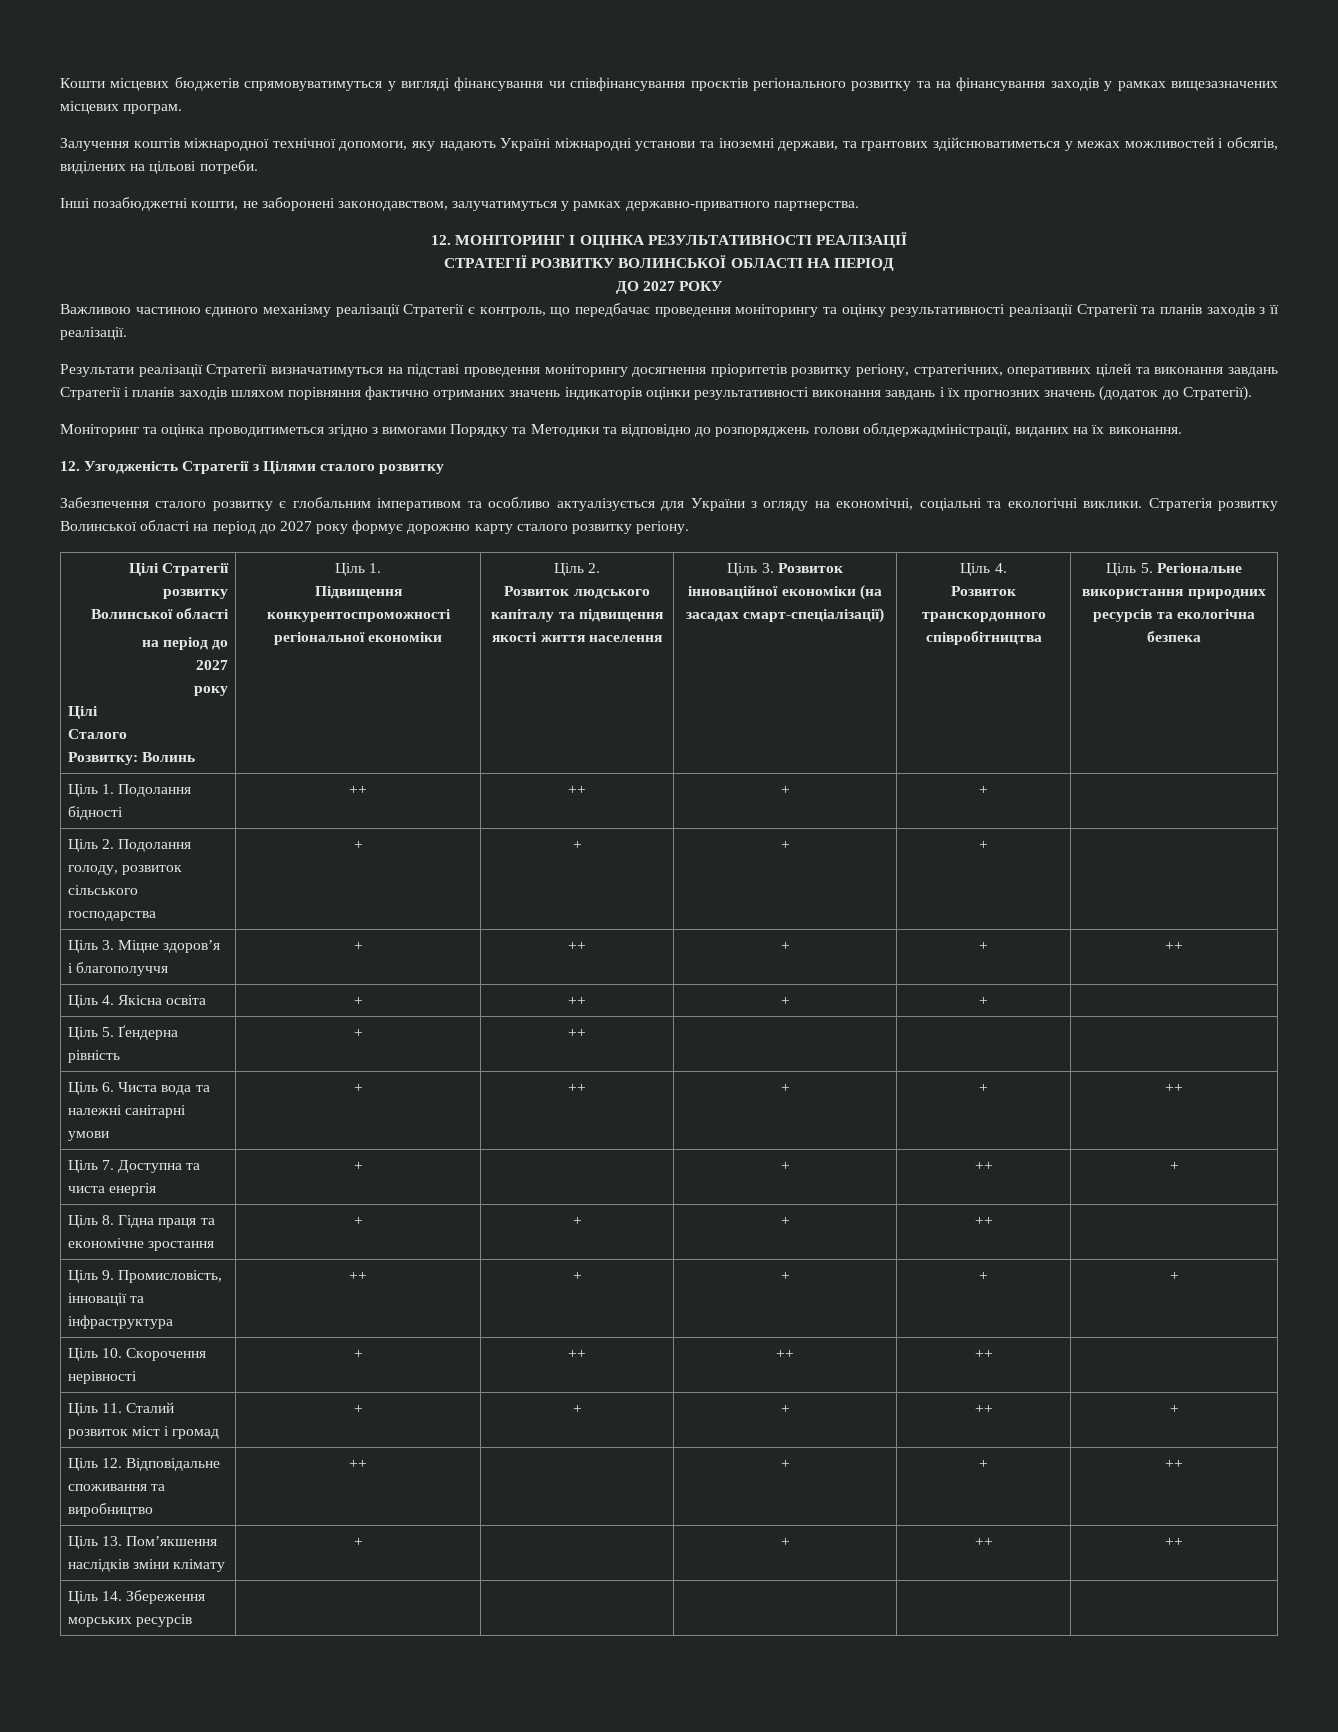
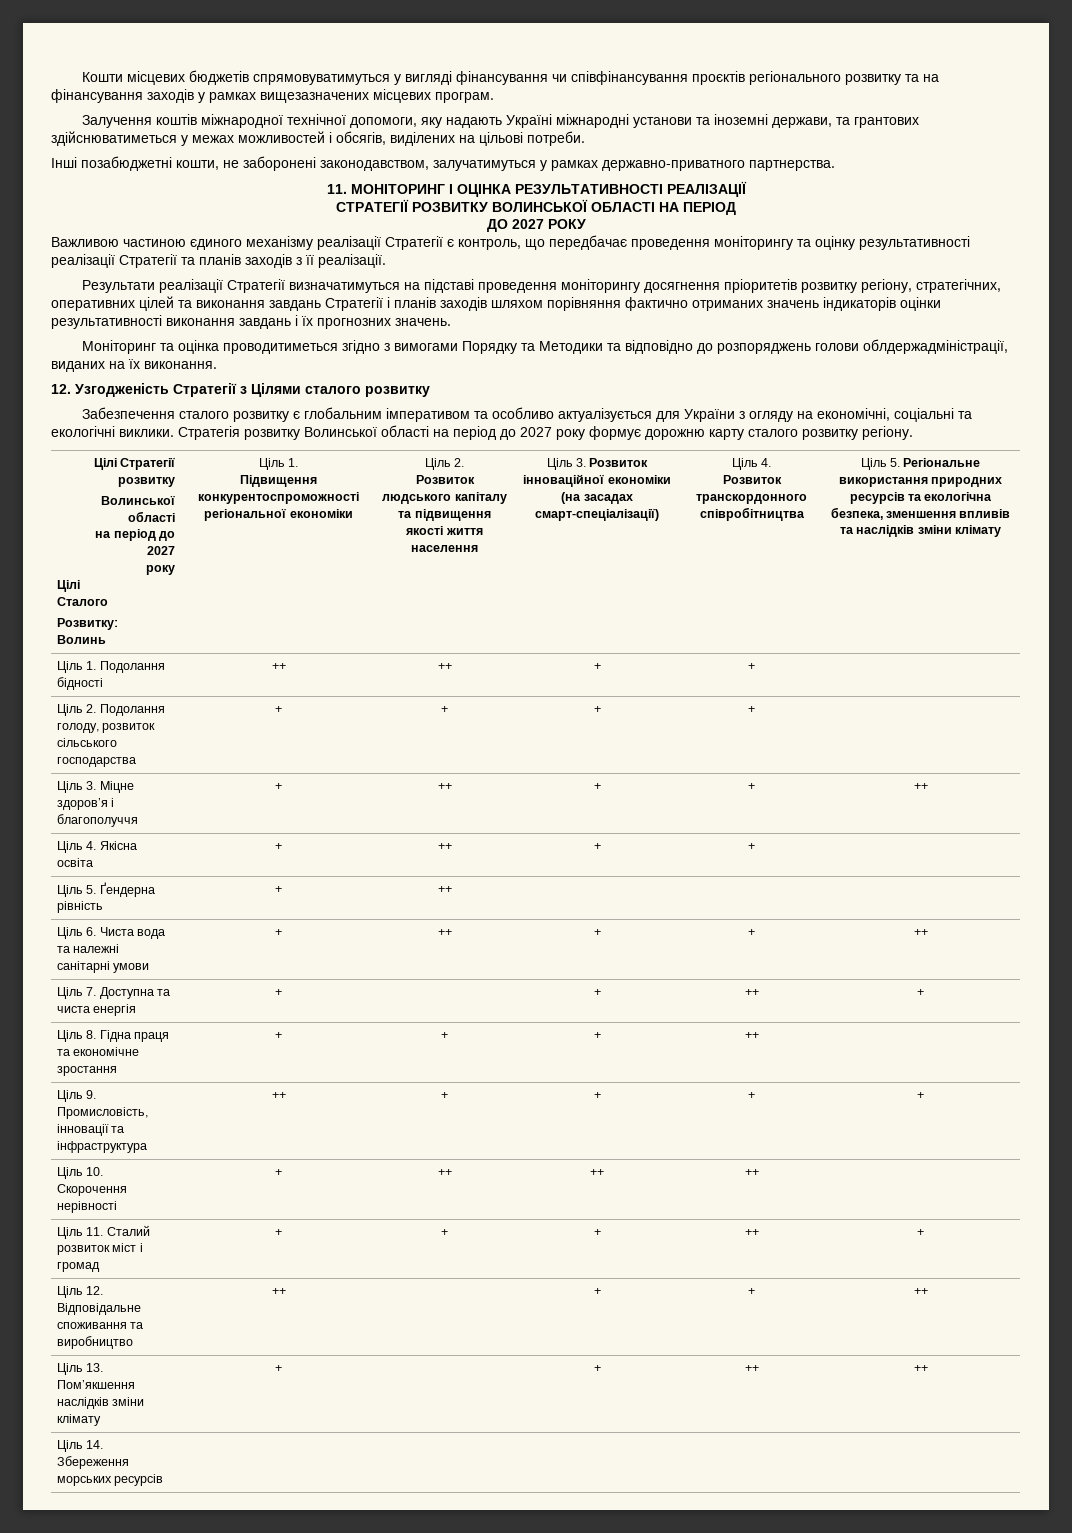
- 12. МОНІТОРИНГ І ОЦІНКА РЕЗУЛЬТАТИВНОСТІ РЕАЛІЗАЦІЇ
+ 11. МОНІТОРИНГ І ОЦІНКА РЕЗУЛЬТАТИВНОСТІ РЕАЛІЗАЦІЇ
- Результати реалізації Стратегії визначатимуться на підставі проведення моніторингу досягнення пріоритетів розвитку регіону, стратегічних, оперативних цілей та виконання завдань Стратегії і планів заходів шляхом порівняння фактично отриманих значень індикаторів оцінки результативності виконання завдань і їх прогнозних значень (додаток до Стратегії).
+ Результати реалізації Стратегії визначатимуться на підставі проведення моніторингу досягнення пріоритетів розвитку регіону, стратегічних, оперативних цілей та виконання завдань Стратегії і планів заходів шляхом порівняння фактично отриманих значень індикаторів оцінки результативності виконання завдань і їх прогнозних значень.
- Розвитку: Волинь
+ Розвитку:
+ Волинь
- Ціль 5. Регіональне використання природних ресурсів та екологічна безпека
+ Ціль 5. Регіональне використання природних ресурсів та екологічна безпека, зменшення впливів та наслідків зміни клімату

